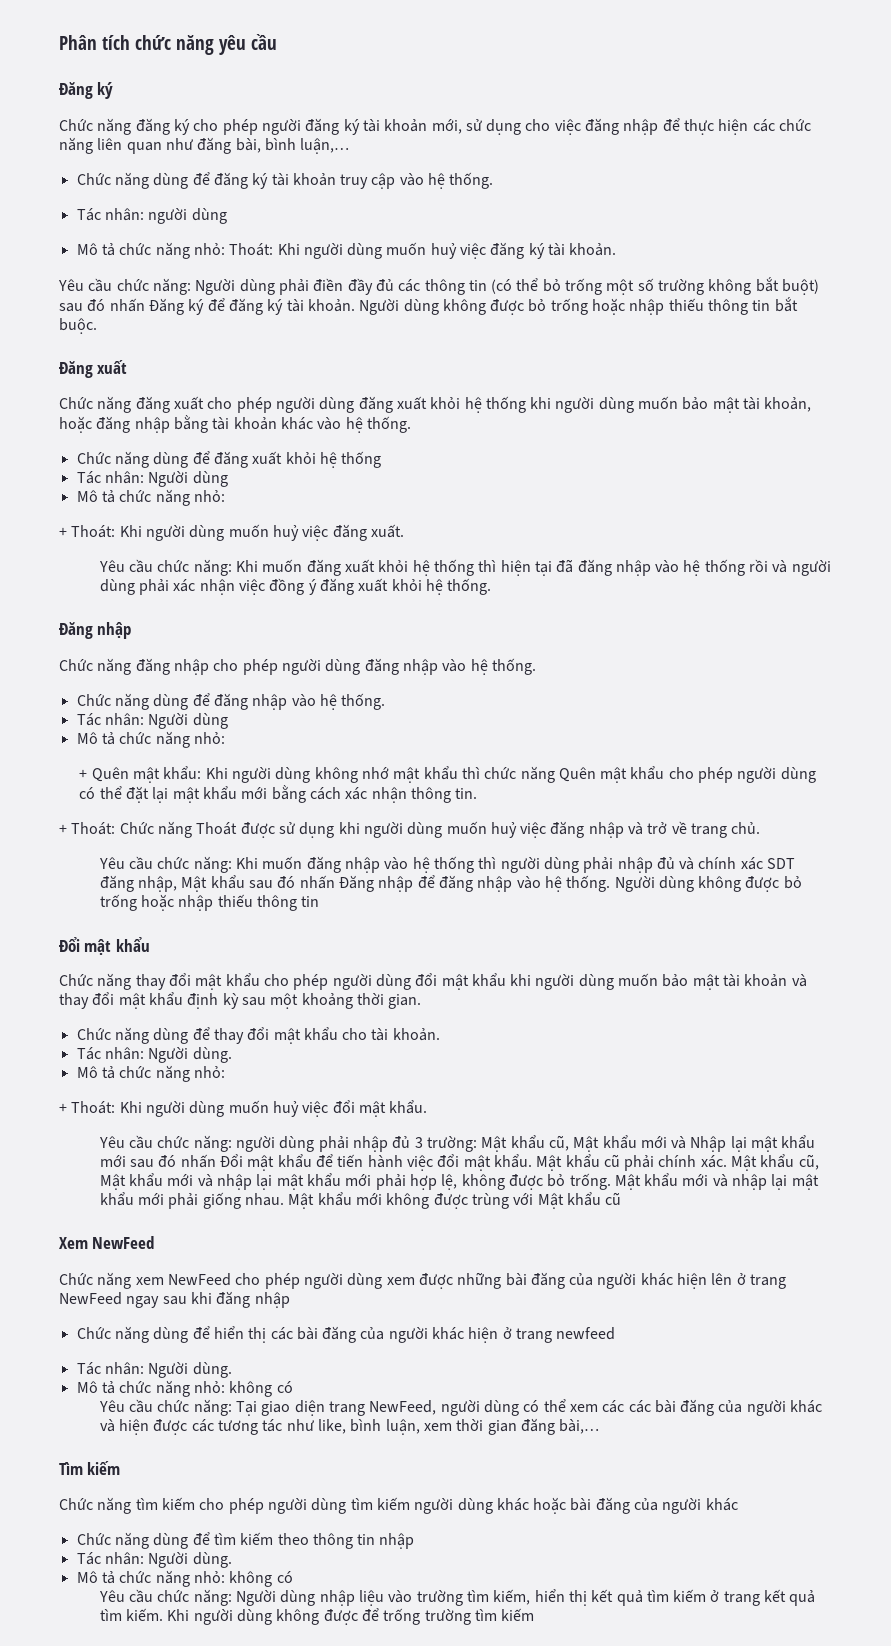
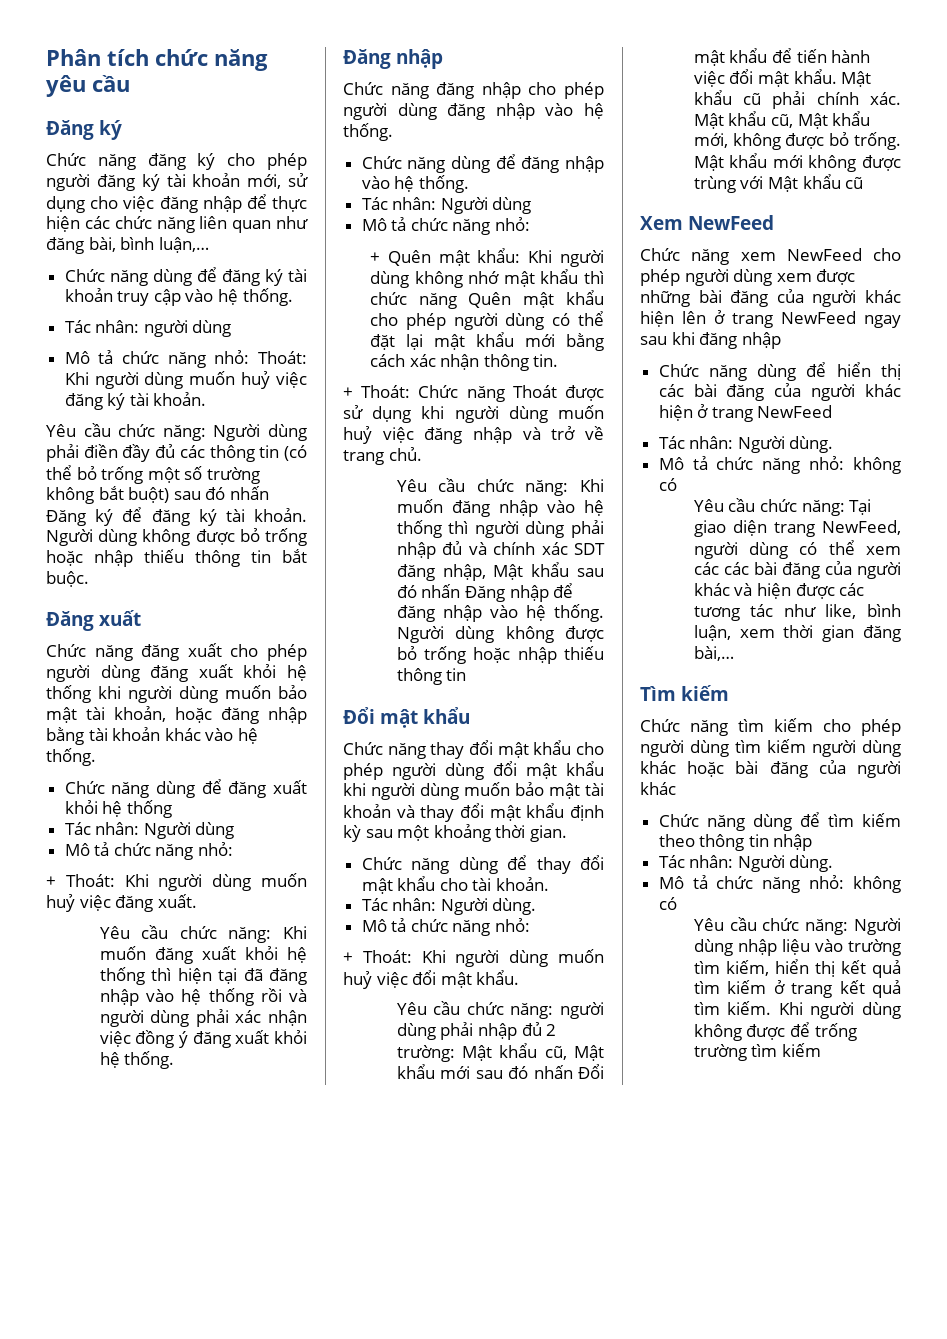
- Yêu cầu chức năng: người dùng phải nhập đủ 3 trường: Mật khẩu cũ, Mật khẩu mới và Nhập lại mật khẩu mới sau đó nhấn Đổi mật khẩu để tiến hành việc đổi mật khẩu.
+ Yêu cầu chức năng: người dùng phải nhập đủ 2 trường: Mật khẩu cũ, Mật khẩu mới sau đó nhấn Đổi mật khẩu để tiến hành việc đổi mật khẩu.
- Mật khẩu cũ, Mật khẩu mới và nhập lại mật khẩu mới phải hợp lệ, không được bỏ trống.
+ Mật khẩu cũ, Mật khẩu mới, không được bỏ trống.
- Mật khẩu mới và nhập lại mật khẩu mới phải giống nhau. Mật khẩu mới không được trùng với Mật khẩu cũ
+ Mật khẩu mới không được trùng với Mật khẩu cũ
- Chức năng dùng để hiển thị các bài đăng của người khác hiện ở trang newfeed
+ Chức năng dùng để hiển thị các bài đăng của người khác hiện ở trang NewFeed

